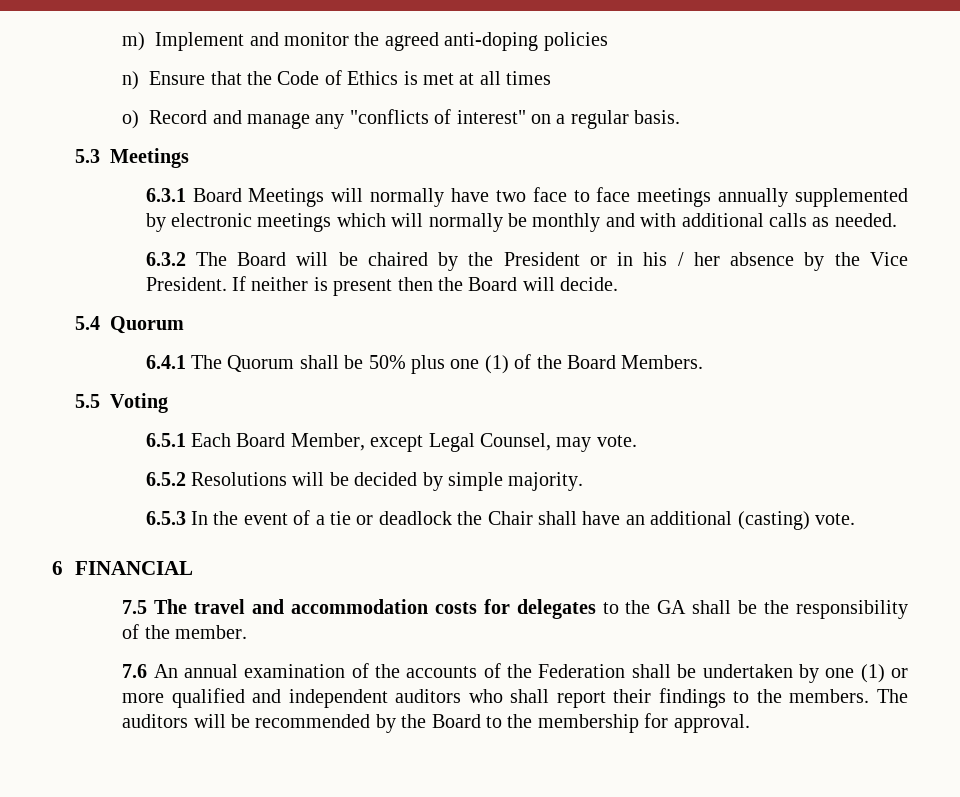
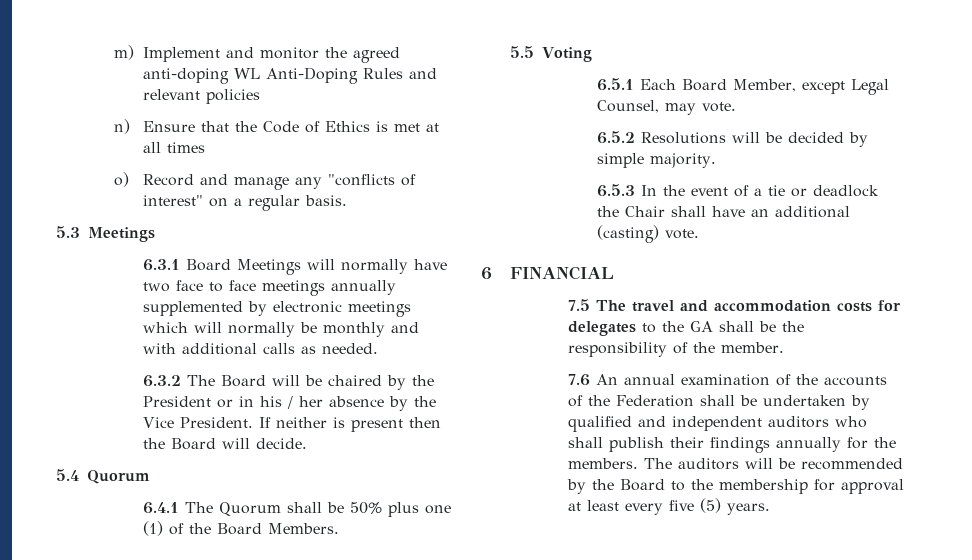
- m) Implement and monitor the agreed anti-doping policies
+ m) Implement and monitor the agreed anti-doping WL Anti-Doping Rules and relevant policies
- 7.6 An annual examination of the accounts of the Federation shall be undertaken by one (1) or more qualified and independent auditors who shall report their findings to the members.
+ 7.6 An annual examination of the accounts of the Federation shall be undertaken by qualified and independent auditors who shall publish their findings annually for the members.
- The auditors will be recommended by the Board to the membership for approval.
+ The auditors will be recommended by the Board to the membership for approval at least every five (5) years.

